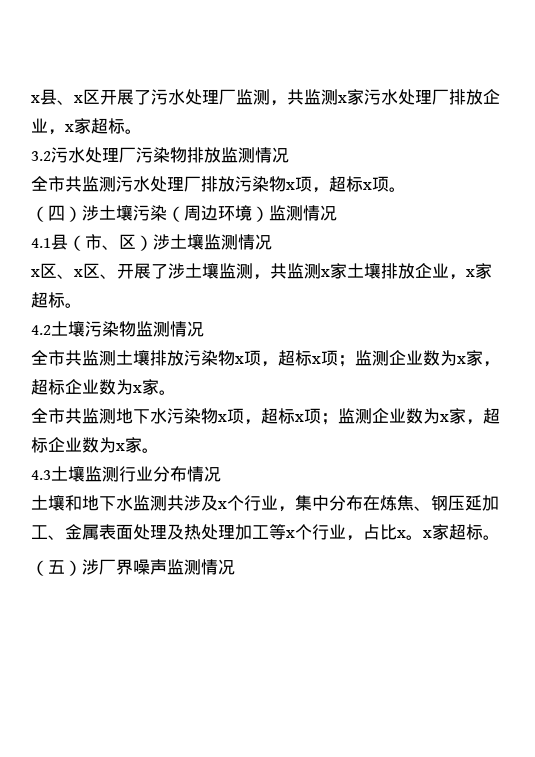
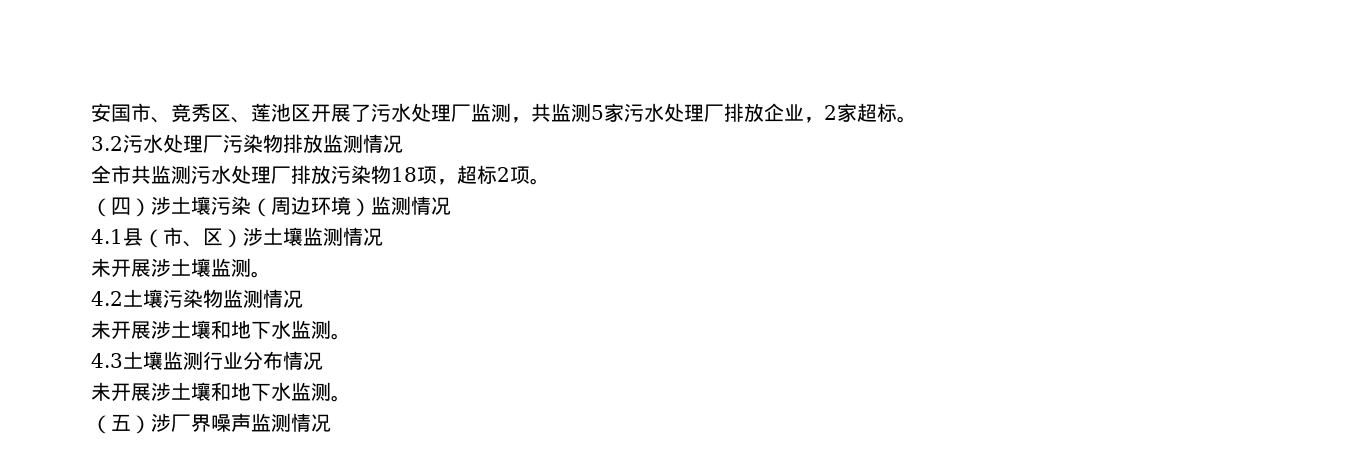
- x县、x区开展了污水处理厂监测，共监测x家污水处理厂排放企业，x家超标。
+ 安国市、竞秀区、莲池区开展了污水处理厂监测，共监测5家污水处理厂排放企业，2家超标。
- 全市共监测污水处理厂排放污染物x项，超标x项。
+ 全市共监测污水处理厂排放污染物18项，超标2项。
- x区、x区、开展了涉土壤监测，共监测x家土壤排放企业，x家超标。
+ 未开展涉土壤监测。
  4.2土壤污染物监测情况
- 全市共监测土壤排放污染物x项，超标x项；监测企业数为x家，超标企业数为x家。
- 全市共监测地下水污染物x项，超标x项；监测企业数为x家，超标企业数为x家。
+ 未开展涉土壤和地下水监测。
  4.3土壤监测行业分布情况
- 土壤和地下水监测共涉及x个行业，集中分布在炼焦、钢压延加工、金属表面处理及热处理加工等x个行业，占比x。x家超标。
+ 未开展涉土壤和地下水监测。

